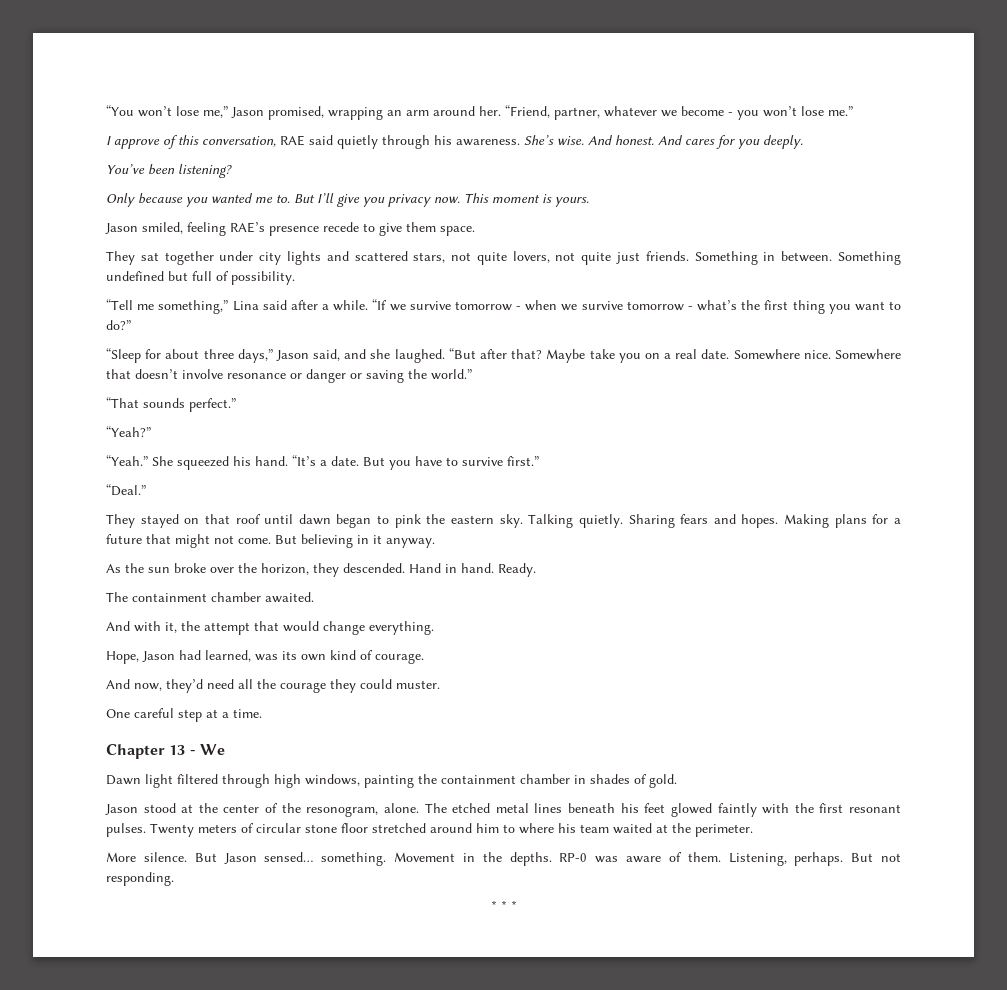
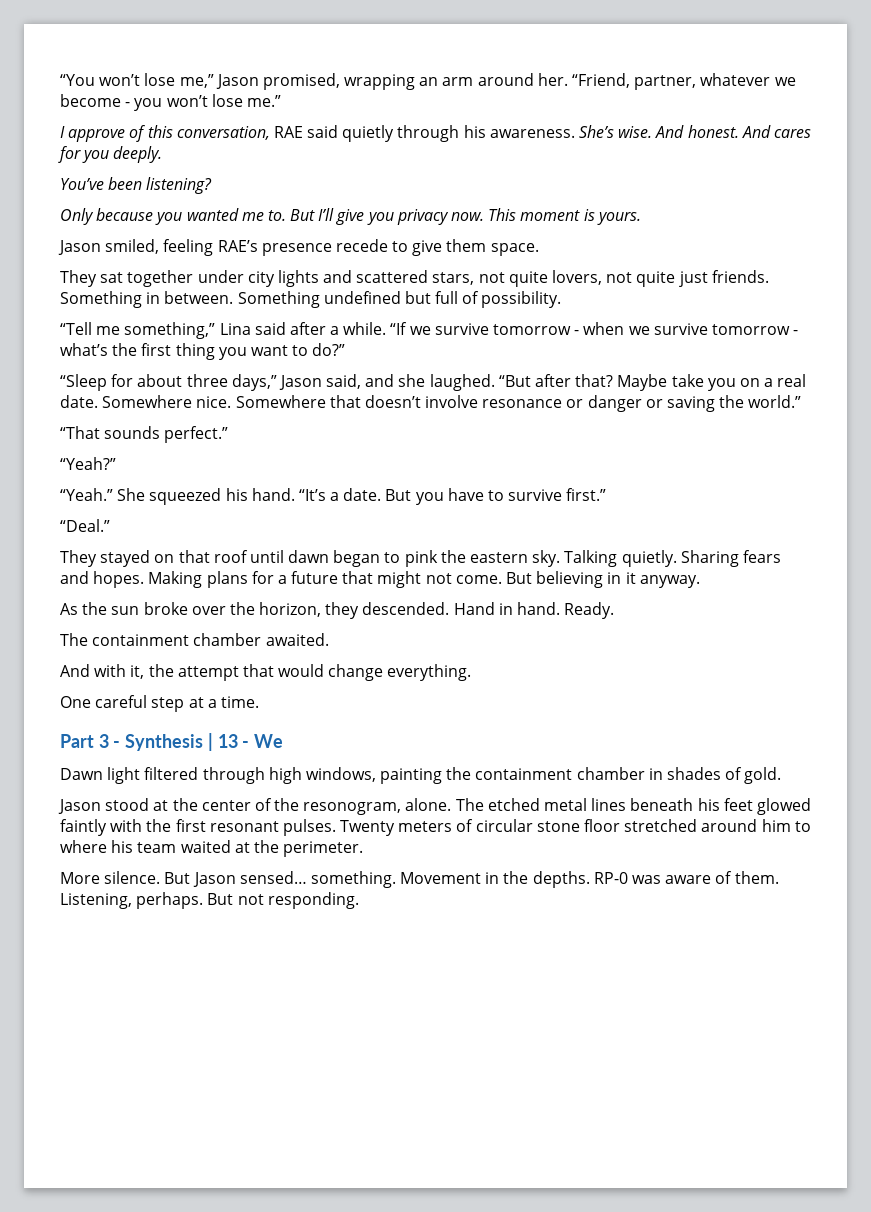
- Hope, Jason had learned, was its own kind of courage.
- And now, they’d need all the courage they could muster.
- Chapter 13 - We
+ Part 3 - Synthesis | 13 - We
- * * *

